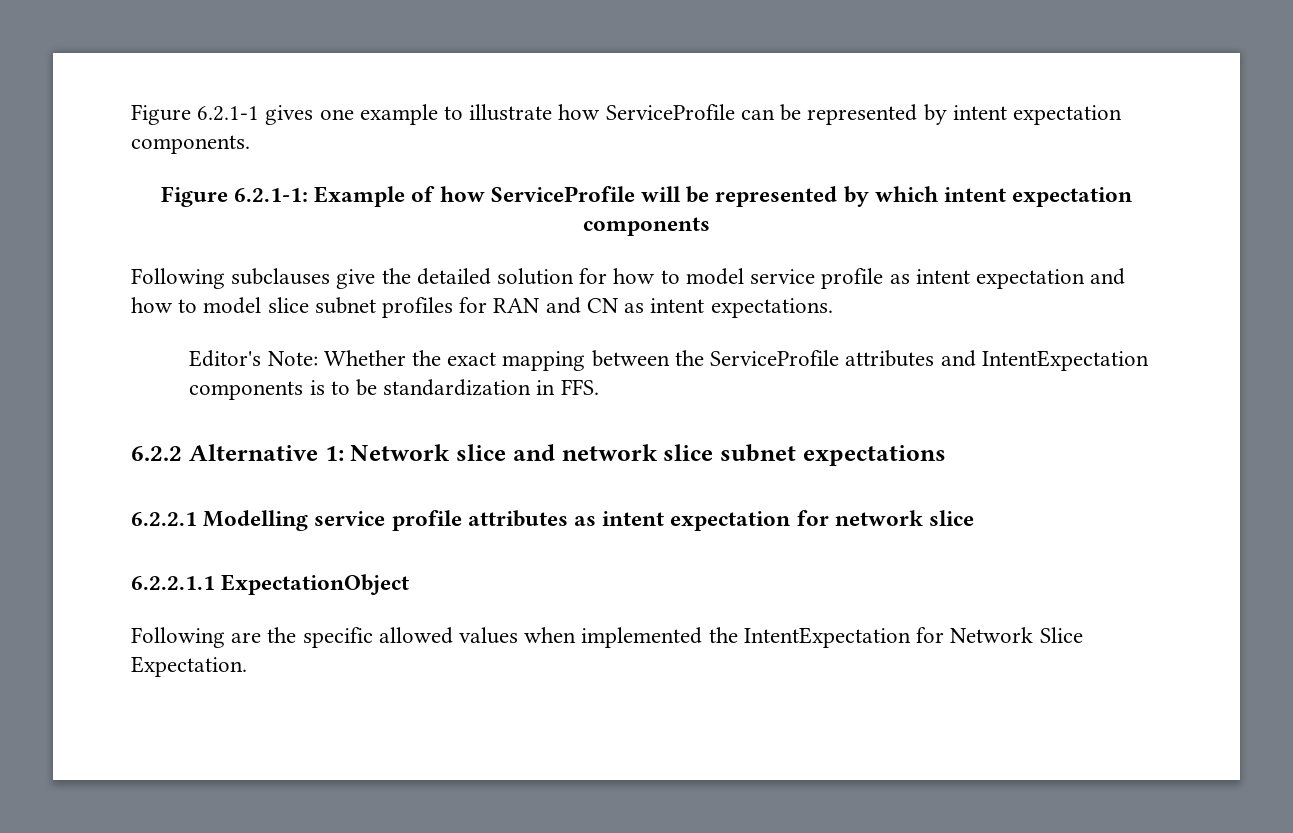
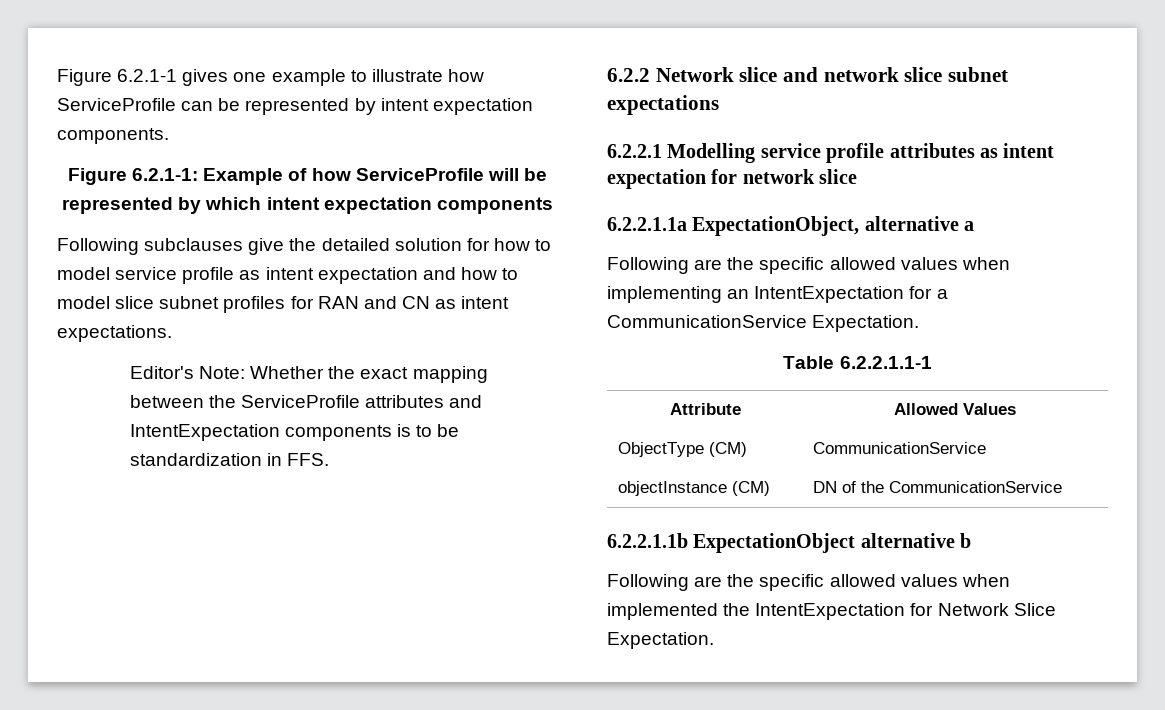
- 6.2.2 Alternative 1: Network slice and network slice subnet expectations
+ 6.2.2 Network slice and network slice subnet expectations
- 6.2.2.1.1 ExpectationObject
+ 6.2.2.1.1a ExpectationObject, alternative a
+ Following are the specific allowed values when implementing an IntentExpectation for a CommunicationService Expectation.
+ Table 6.2.2.1.1-1
+ Attribute | Allowed Values
+ ObjectType (CM) | CommunicationService
+ objectInstance (CM) | DN of the CommunicationService
+ 6.2.2.1.1b ExpectationObject alternative b

